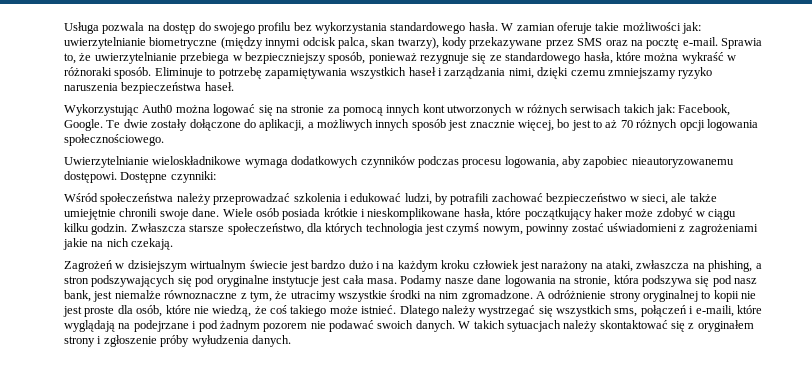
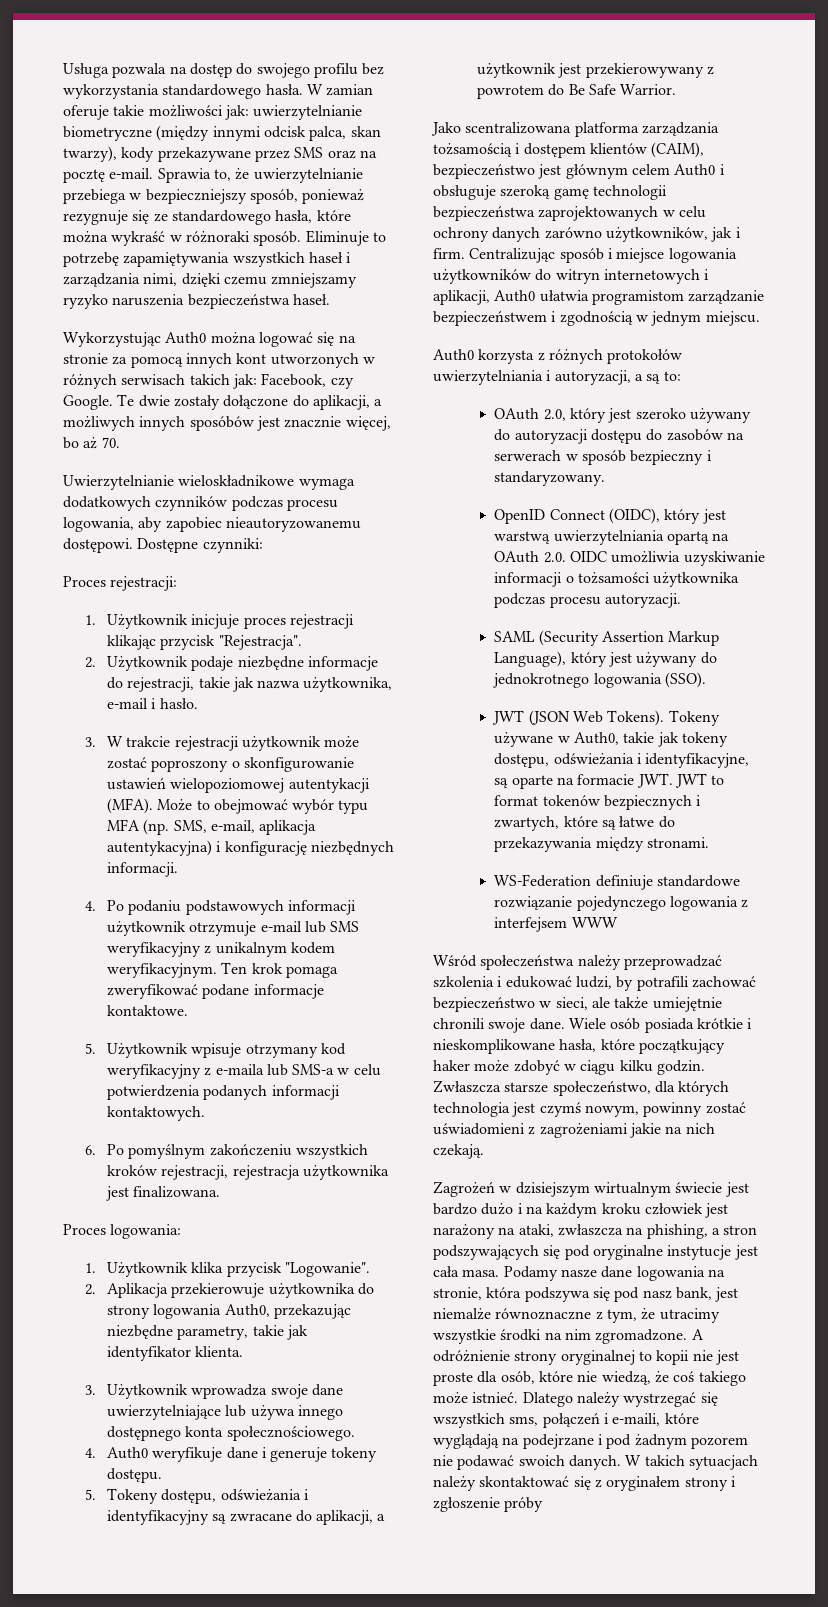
- Wykorzystując Auth0 można logować się na stronie za pomocą innych kont utworzonych w różnych serwisach takich jak: Facebook, Google.
+ Wykorzystując Auth0 można logować się na stronie za pomocą innych kont utworzonych w różnych serwisach takich jak: Facebook, czy Google.
- Te dwie zostały dołączone do aplikacji, a możliwych innych sposób jest znacznie więcej, bo jest to aż 70 różnych opcji logowania społecznościowego.
+ Te dwie zostały dołączone do aplikacji, a możliwych innych sposóbów jest znacznie więcej, bo aż 70.
+ Proces rejestracji:
+ 1. Użytkownik inicjuje proces rejestracji klikając przycisk "Rejestracja".
+ 2. Użytkownik podaje niezbędne informacje do rejestracji, takie jak nazwa użytkownika, e-mail i hasło.
+ 3. W trakcie rejestracji użytkownik może zostać poproszony o skonfigurowanie ustawień wielopoziomowej autentykacji (MFA). Może to obejmować wybór typu MFA (np. SMS, e-mail, aplikacja autentykacyjna) i konfigurację niezbędnych informacji.
+ 4. Po podaniu podstawowych informacji użytkownik otrzymuje e-mail lub SMS weryfikacyjny z unikalnym kodem weryfikacyjnym. Ten krok pomaga zweryfikować podane informacje kontaktowe.
+ 5. Użytkownik wpisuje otrzymany kod weryfikacyjny z e-maila lub SMS-a w celu potwierdzenia podanych informacji kontaktowych.
+ 6. Po pomyślnym zakończeniu wszystkich kroków rejestracji, rejestracja użytkownika jest finalizowana.
+ Proces logowania:
+ 1. Użytkownik klika przycisk "Logowanie".
+ 2. Aplikacja przekierowuje użytkownika do strony logowania Auth0, przekazując niezbędne parametry, takie jak identyfikator klienta.
+ 3. Użytkownik wprowadza swoje dane uwierzytelniające lub używa innego dostępnego konta społecznościowego.
+ 4. Auth0 weryfikuje dane i generuje tokeny dostępu.
+ 5. Tokeny dostępu, odświeżania i identyfikacyjny są zwracane do aplikacji, a użytkownik jest przekierowywany z powrotem do Be Safe Warrior.
+ Jako scentralizowana platforma zarządzania tożsamością i dostępem klientów (CAIM), bezpieczeństwo jest głównym celem Auth0 i obsługuje szeroką gamę technologii bezpieczeństwa zaprojektowanych w celu ochrony danych zarówno użytkowników, jak i firm. Centralizując sposób i miejsce logowania użytkowników do witryn internetowych i aplikacji, Auth0 ułatwia programistom zarządzanie bezpieczeństwem i zgodnością w jednym miejscu.
+ Auth0 korzysta z różnych protokołów uwierzytelniania i autoryzacji, a są to:
+ OAuth 2.0, który jest szeroko używany do autoryzacji dostępu do zasobów na serwerach w sposób bezpieczny i standaryzowany.
+ OpenID Connect (OIDC), który jest warstwą uwierzytelniania opartą na OAuth 2.0. OIDC umożliwia uzyskiwanie informacji o tożsamości użytkownika podczas procesu autoryzacji.
+ SAML (Security Assertion Markup Language), który jest używany do jednokrotnego logowania (SSO).
+ JWT (JSON Web Tokens). Tokeny używane w Auth0, takie jak tokeny dostępu, odświeżania i identyfikacyjne, są oparte na formacie JWT. JWT to format tokenów bezpiecznych i zwartych, które są łatwe do przekazywania między stronami.
+ WS-Federation definiuje standardowe rozwiązanie pojedynczego logowania z interfejsem WWW
- W takich sytuacjach należy skontaktować się z oryginałem strony i zgłoszenie próby wyłudzenia danych.
+ W takich sytuacjach należy skontaktować się z oryginałem strony i zgłoszenie próby

